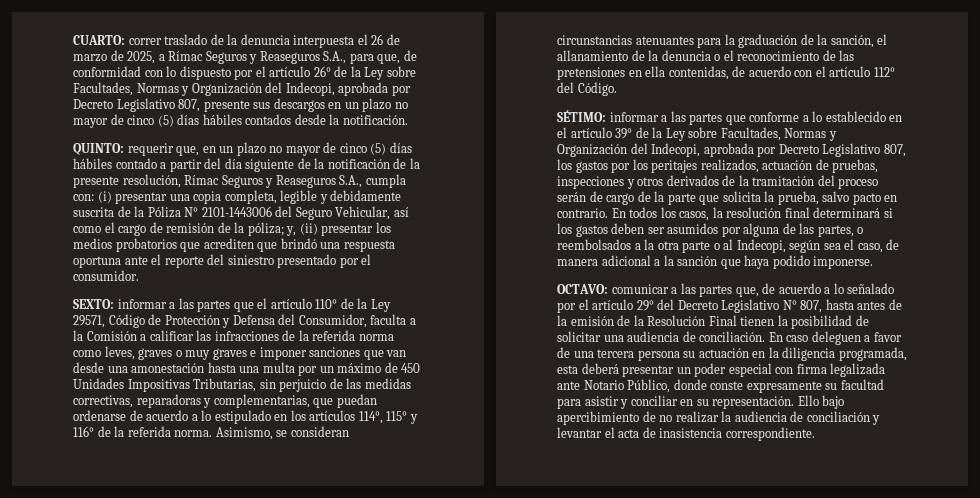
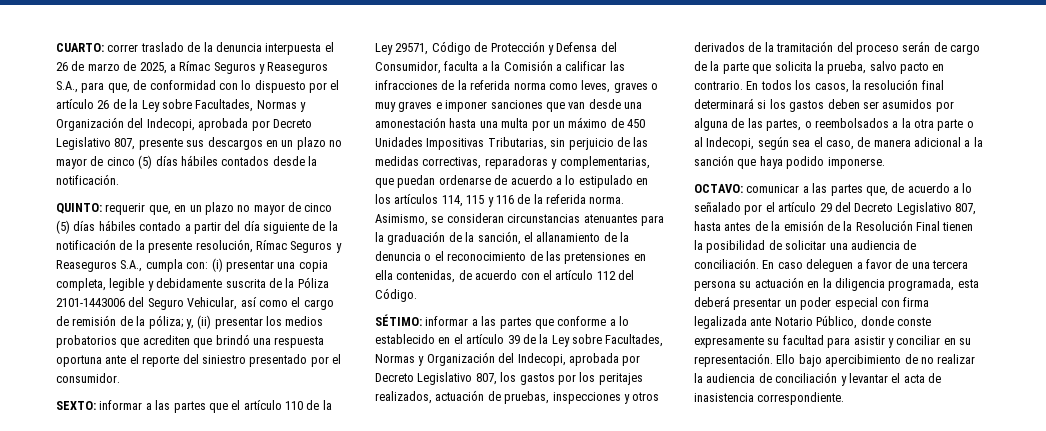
- correr traslado de la denuncia interpuesta el 26 de marzo de 2025, a Rímac Seguros y Reaseguros S.A., para que, de conformidad con lo dispuesto por el artículo 26° de la Ley sobre Facultades, Normas y Organización del Indecopi, aprobada por Decreto Legislativo 807, presente sus descargos en un plazo no mayor de cinco (5) días hábiles contados desde la notificación.
+ correr traslado de la denuncia interpuesta el 26 de marzo de 2025, a Rímac Seguros y Reaseguros S.A., para que, de conformidad con lo dispuesto por el artículo 26 de la Ley sobre Facultades, Normas y Organización del Indecopi, aprobada por Decreto Legislativo 807, presente sus descargos en un plazo no mayor de cinco (5) días hábiles contados desde la notificación.
- (i) presentar una copia completa, legible y debidamente suscrita de la Póliza N° 2101-1443006 del Seguro Vehicular, así como el cargo de remisión de la póliza;
+ (i) presentar una copia completa, legible y debidamente suscrita de la Póliza 2101-1443006 del Seguro Vehicular, así como el cargo de remisión de la póliza;
- informar a las partes que el artículo 110° de la Ley 29571, Código de Protección y Defensa del Consumidor, faculta a la Comisión a calificar las infracciones de la referida norma como leves, graves o muy graves e imponer sanciones que van desde una amonestación hasta una multa por un máximo de 450 Unidades Impositivas Tributarias, sin perjuicio de las medidas correctivas, reparadoras y complementarias, que puedan ordenarse de acuerdo a lo estipulado en los artículos 114°, 115° y 116° de la referida norma.
+ informar a las partes que el artículo 110 de la Ley 29571, Código de Protección y Defensa del Consumidor, faculta a la Comisión a calificar las infracciones de la referida norma como leves, graves o muy graves e imponer sanciones que van desde una amonestación hasta una multa por un máximo de 450 Unidades Impositivas Tributarias, sin perjuicio de las medidas correctivas, reparadoras y complementarias, que puedan ordenarse de acuerdo a lo estipulado en los artículos 114, 115 y 116 de la referida norma.
- Asimismo, se consideran circunstancias atenuantes para la graduación de la sanción, el allanamiento de la denuncia o el reconocimiento de las pretensiones en ella contenidas, de acuerdo con el artículo 112° del Código.
+ Asimismo, se consideran circunstancias atenuantes para la graduación de la sanción, el allanamiento de la denuncia o el reconocimiento de las pretensiones en ella contenidas, de acuerdo con el artículo 112 del Código.
- SÉTIMO: informar a las partes que conforme a lo establecido en el artículo 39° de la Ley sobre Facultades, Normas y Organización del Indecopi, aprobada por Decreto Legislativo 807, los gastos por los peritajes realizados, actuación de pruebas, inspecciones y otros derivados de la tramitación del proceso serán de cargo de la parte que solicita la prueba, salvo pacto en contrario.
+ SÉTIMO: informar a las partes que conforme a lo establecido en el artículo 39 de la Ley sobre Facultades, Normas y Organización del Indecopi, aprobada por Decreto Legislativo 807, los gastos por los peritajes realizados, actuación de pruebas, inspecciones y otros derivados de la tramitación del proceso serán de cargo de la parte que solicita la prueba, salvo pacto en contrario.
- OCTAVO: comunicar a las partes que, de acuerdo a lo señalado por el artículo 29° del Decreto Legislativo N° 807, hasta antes de la emisión de la Resolución Final tienen la posibilidad de solicitar una audiencia de conciliación.
+ OCTAVO: comunicar a las partes que, de acuerdo a lo señalado por el artículo 29 del Decreto Legislativo 807, hasta antes de la emisión de la Resolución Final tienen la posibilidad de solicitar una audiencia de conciliación.

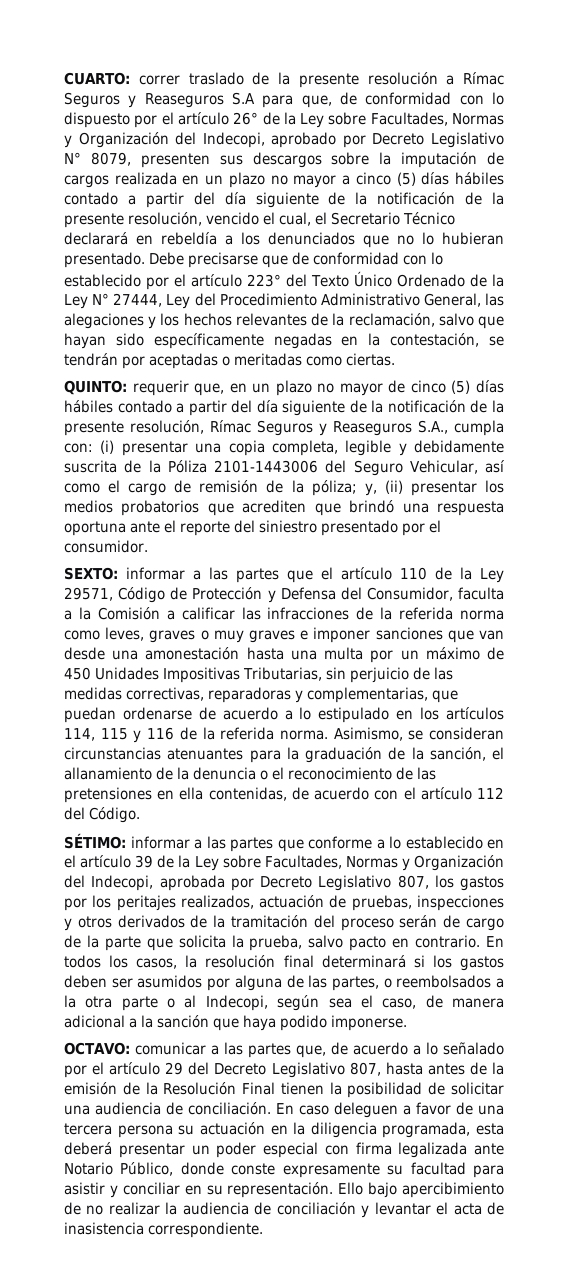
- CUARTO: correr traslado de la denuncia interpuesta el 26 de marzo de 2025, a Rímac Seguros y Reaseguros S.A., para que, de conformidad con lo dispuesto por el artículo 26 de la Ley sobre Facultades, Normas y Organización del Indecopi, aprobada por Decreto Legislativo 807, presente sus descargos en un plazo no mayor de cinco (5) días hábiles contados desde la notificación.
+ CUARTO: correr traslado de la presente resolución a Rímac Seguros y Reaseguros S.A para que, de conformidad con lo dispuesto por el artículo 26° de la Ley sobre Facultades, Normas y Organización del Indecopi, aprobado por Decreto Legislativo N° 8079, presenten sus descargos sobre la imputación de cargos realizada en un plazo no mayor a cinco (5) días hábiles contado a partir del día siguiente de la notificación de la presente resolución, vencido el cual, el Secretario Técnico declarará en rebeldía a los denunciados que no lo hubieran presentado. Debe precisarse que de conformidad con lo establecido por el artículo 223° del Texto Único Ordenado de la Ley N° 27444, Ley del Procedimiento Administrativo General, las alegaciones y los hechos relevantes de la reclamación, salvo que hayan sido específicamente negadas en la contestación, se tendrán por aceptadas o meritadas como ciertas.

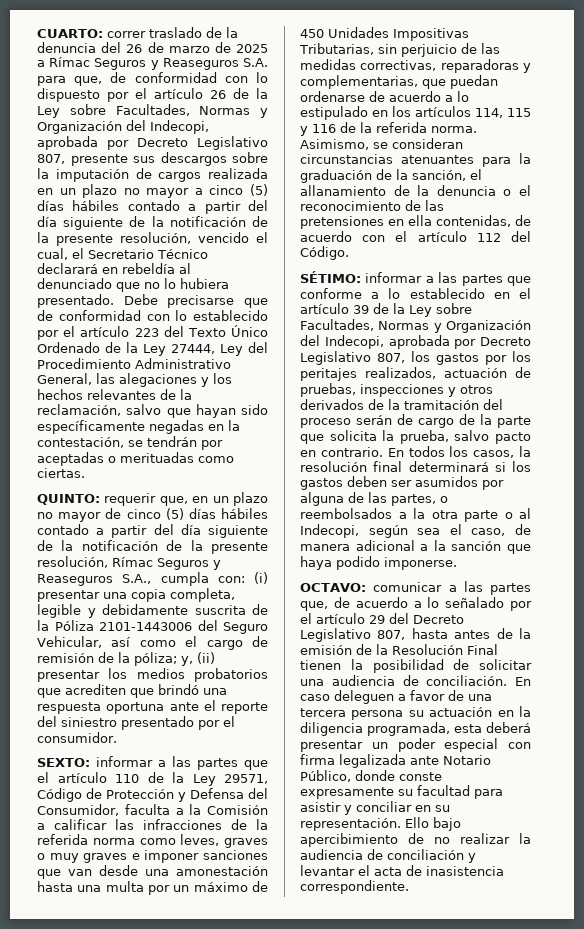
- correr traslado de la presente resolución a Rímac Seguros y Reaseguros S.A para que, de conformidad con lo dispuesto por el artículo 26° de la Ley sobre Facultades, Normas y Organización del Indecopi, aprobado por Decreto Legislativo N° 8079, presenten sus descargos sobre la imputación de cargos realizada en un plazo no mayor a cinco (5) días hábiles contado a partir del día siguiente de la notificación de la presente resolución, vencido el cual, el Secretario Técnico declarará en rebeldía a los denunciados que no lo hubieran presentado.
+ correr traslado de la denuncia del 26 de marzo de 2025 a Rímac Seguros y Reaseguros S.A. para que, de conformidad con lo dispuesto por el artículo 26 de la Ley sobre Facultades, Normas y Organización del Indecopi, aprobada por Decreto Legislativo 807, presente sus descargos sobre la imputación de cargos realizada en un plazo no mayor a cinco (5) días hábiles contado a partir del día siguiente de la notificación de la presente resolución, vencido el cual, el Secretario Técnico declarará en rebeldía al denunciado que no lo hubiera presentado.
- Debe precisarse que de conformidad con lo establecido por el artículo 223° del Texto Único Ordenado de la Ley N° 27444, Ley del Procedimiento Administrativo General, las alegaciones y los hechos relevantes de la reclamación, salvo que hayan sido específicamente negadas en la contestación, se tendrán por aceptadas o meritadas como ciertas.
+ Debe precisarse que de conformidad con lo establecido por el artículo 223 del Texto Único Ordenado de la Ley 27444, Ley del Procedimiento Administrativo General, las alegaciones y los hechos relevantes de la reclamación, salvo que hayan sido específicamente negadas en la contestación, se tendrán por aceptadas o merituadas como ciertas.

